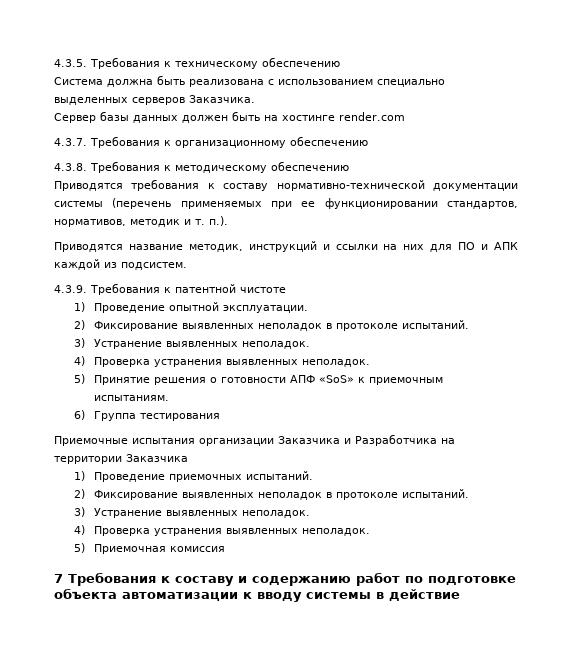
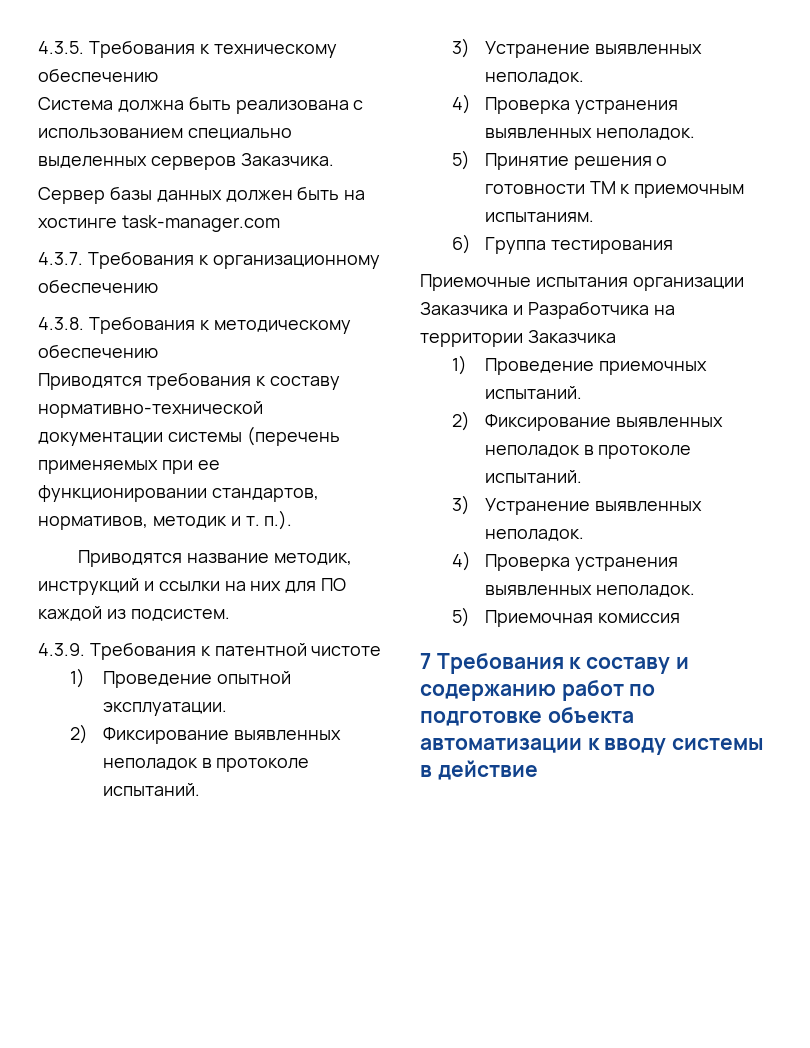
- Сервер базы данных должен быть на хостинге render.com
+ Сервер базы данных должен быть на хостинге task-manager.com
- Приводятся название методик, инструкций и ссылки на них для ПО и АПК каждой из подсистем.
+ Приводятся название методик, инструкций и ссылки на них для ПО каждой из подсистем.
- 5) Принятие решения о готовности АПФ «SoS» к приемочным испытаниям.
+ 5) Принятие решения о готовности TM к приемочным испытаниям.

